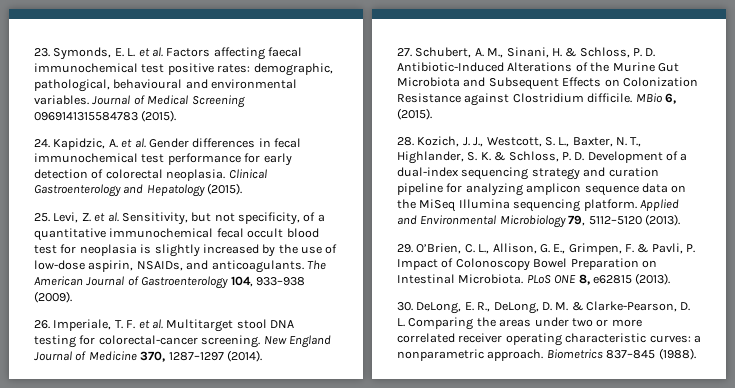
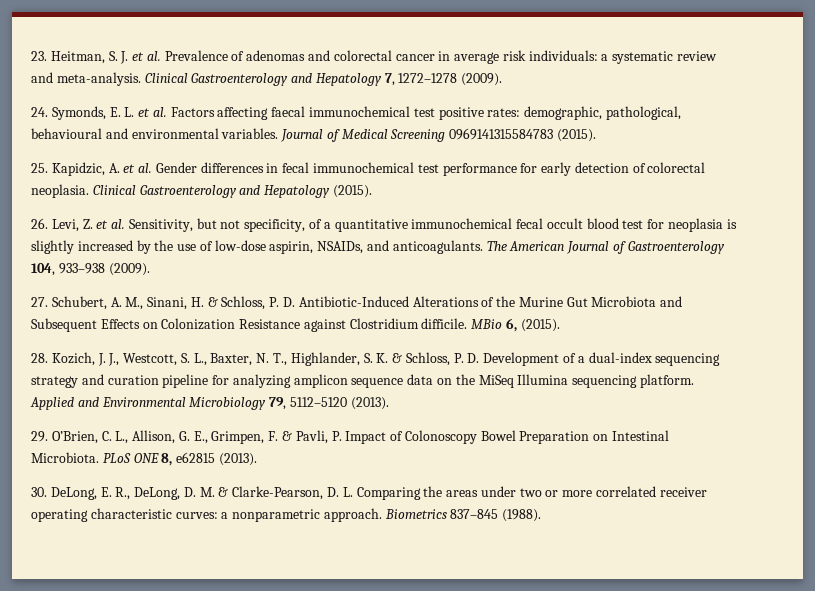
- 23. Symonds, E. L. et al. Factors affecting faecal immunochemical test positive rates: demographic, pathological, behavioural and environmental variables.
+ 23. Heitman, S. J. et al. Prevalence of adenomas and colorectal cancer in average risk individuals: a systematic review and meta-analysis. Clinical Gastroenterology and Hepatology 7, 1272–1278 (2009).
+ 24. Symonds, E. L. et al. Factors affecting faecal immunochemical test positive rates: demographic, pathological, behavioural and environmental variables.
- 24. Kapidzic, A. et al. Gender differences in fecal immunochemical test performance for early detection of colorectal neoplasia.
+ 25. Kapidzic, A. et al. Gender differences in fecal immunochemical test performance for early detection of colorectal neoplasia.
- 25. Levi, Z. et al. Sensitivity, but not specificity, of a quantitative immunochemical fecal occult blood test for neoplasia is slightly increased by the use of low-dose aspirin, NSAIDs, and anticoagulants.
+ 26. Levi, Z. et al. Sensitivity, but not specificity, of a quantitative immunochemical fecal occult blood test for neoplasia is slightly increased by the use of low-dose aspirin, NSAIDs, and anticoagulants.
- 26. Imperiale, T. F. et al. Multitarget stool DNA testing for colorectal-cancer screening. New England Journal of Medicine 370, 1287–1297 (2014).

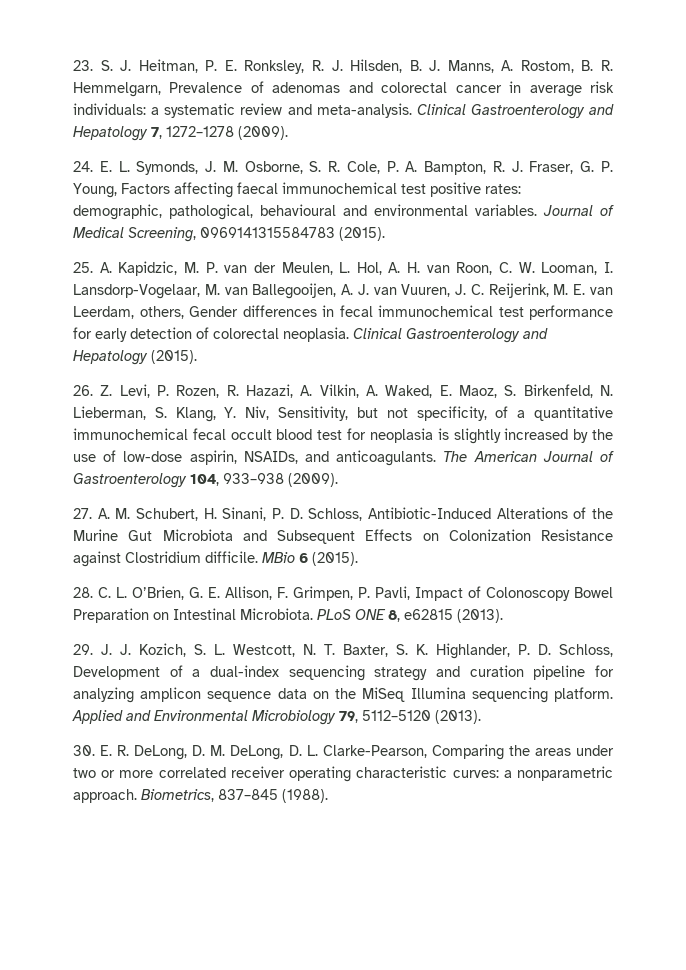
- 23. Heitman, S. J. et al. Prevalence of adenomas and colorectal cancer in average risk individuals: a systematic review and meta-analysis.
+ 23. S. J. Heitman, P. E. Ronksley, R. J. Hilsden, B. J. Manns, A. Rostom, B. R. Hemmelgarn, Prevalence of adenomas and colorectal cancer in average risk individuals: a systematic review and meta-analysis.
- 24. Symonds, E. L. et al. Factors affecting faecal immunochemical test positive rates: demographic, pathological, behavioural and environmental variables.
+ 24. E. L. Symonds, J. M. Osborne, S. R. Cole, P. A. Bampton, R. J. Fraser, G. P. Young, Factors affecting faecal immunochemical test positive rates: demographic, pathological, behavioural and environmental variables.
- Journal of Medical Screening 0969141315584783 (2015).
+ Journal of Medical Screening, 0969141315584783 (2015).
- 25. Kapidzic, A. et al. Gender differences in fecal immunochemical test performance for early detection of colorectal neoplasia.
+ 25. A. Kapidzic, M. P. van der Meulen, L. Hol, A. H. van Roon, C. W. Looman, I. Lansdorp-Vogelaar, M. van Ballegooijen, A. J. van Vuuren, J. C. Reijerink, M. E. van Leerdam, others, Gender differences in fecal immunochemical test performance for early detection of colorectal neoplasia.
- 26. Levi, Z. et al. Sensitivity, but not specificity, of a quantitative immunochemical fecal occult blood test for neoplasia is slightly increased by the use of low-dose aspirin, NSAIDs, and anticoagulants.
+ 26. Z. Levi, P. Rozen, R. Hazazi, A. Vilkin, A. Waked, E. Maoz, S. Birkenfeld, N. Lieberman, S. Klang, Y. Niv, Sensitivity, but not specificity, of a quantitative immunochemical fecal occult blood test for neoplasia is slightly increased by the use of low-dose aspirin, NSAIDs, and anticoagulants.
- 27. Schubert, A. M., Sinani, H. & Schloss, P. D. Antibiotic-Induced Alterations of the Murine Gut Microbiota and Subsequent Effects on Colonization Resistance against Clostridium difficile.
+ 27. A. M. Schubert, H. Sinani, P. D. Schloss, Antibiotic-Induced Alterations of the Murine Gut Microbiota and Subsequent Effects on Colonization Resistance against Clostridium difficile.
- MBio 6, (2015).
+ MBio 6 (2015).
- 28. Kozich, J. J., Westcott, S. L., Baxter, N. T., Highlander, S. K. & Schloss, P. D. Development of a dual-index sequencing strategy and curation pipeline for analyzing amplicon sequence data on the MiSeq Illumina sequencing platform.
+ 28. C. L. O’Brien, G. E. Allison, F. Grimpen, P. Pavli, Impact of Colonoscopy Bowel Preparation on Intestinal Microbiota. PLoS ONE 8, e62815 (2013).
+ 29. J. J. Kozich, S. L. Westcott, N. T. Baxter, S. K. Highlander, P. D. Schloss, Development of a dual-index sequencing strategy and curation pipeline for analyzing amplicon sequence data on the MiSeq Illumina sequencing platform.
- 29. O’Brien, C. L., Allison, G. E., Grimpen, F. & Pavli, P. Impact of Colonoscopy Bowel Preparation on Intestinal Microbiota. PLoS ONE 8, e62815 (2013).
- 30. DeLong, E. R., DeLong, D. M. & Clarke-Pearson, D. L. Comparing the areas under two or more correlated receiver operating characteristic curves: a nonparametric approach.
+ 30. E. R. DeLong, D. M. DeLong, D. L. Clarke-Pearson, Comparing the areas under two or more correlated receiver operating characteristic curves: a nonparametric approach.
- Biometrics 837–845 (1988).
+ Biometrics, 837–845 (1988).

